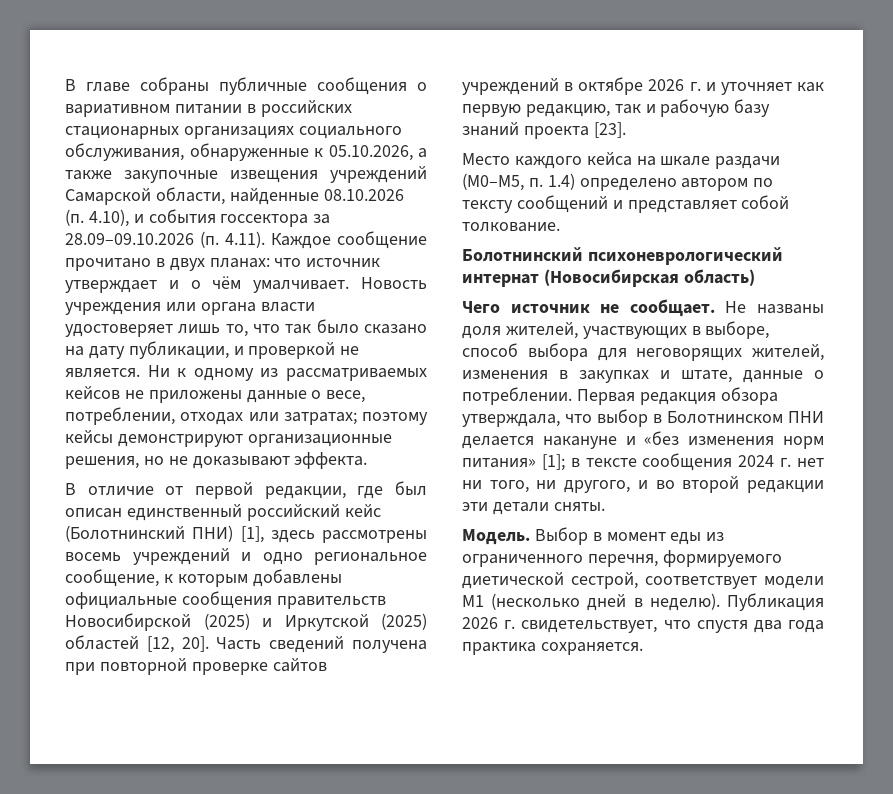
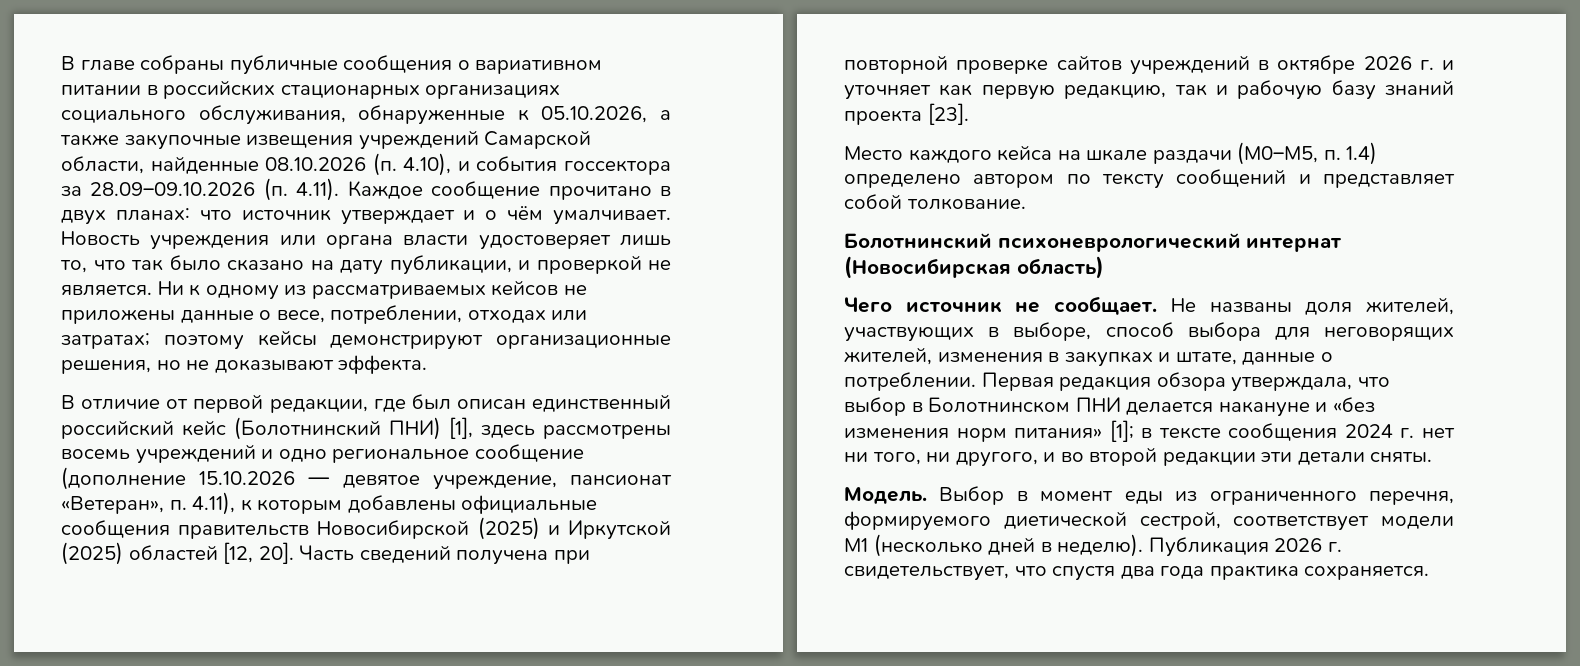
- В отличие от первой редакции, где был описан единственный российский кейс (Болотнинский ПНИ) [1], здесь рассмотрены восемь учреждений и одно региональное сообщение, к которым добавлены официальные сообщения правительств Новосибирской (2025) и Иркутской (2025) областей [12, 20].
+ В отличие от первой редакции, где был описан единственный российский кейс (Болотнинский ПНИ) [1], здесь рассмотрены восемь учреждений и одно региональное сообщение (дополнение 15.10.2026 — девятое учреждение, пансионат «Ветеран», п. 4.11), к которым добавлены официальные сообщения правительств Новосибирской (2025) и Иркутской (2025) областей [12, 20].

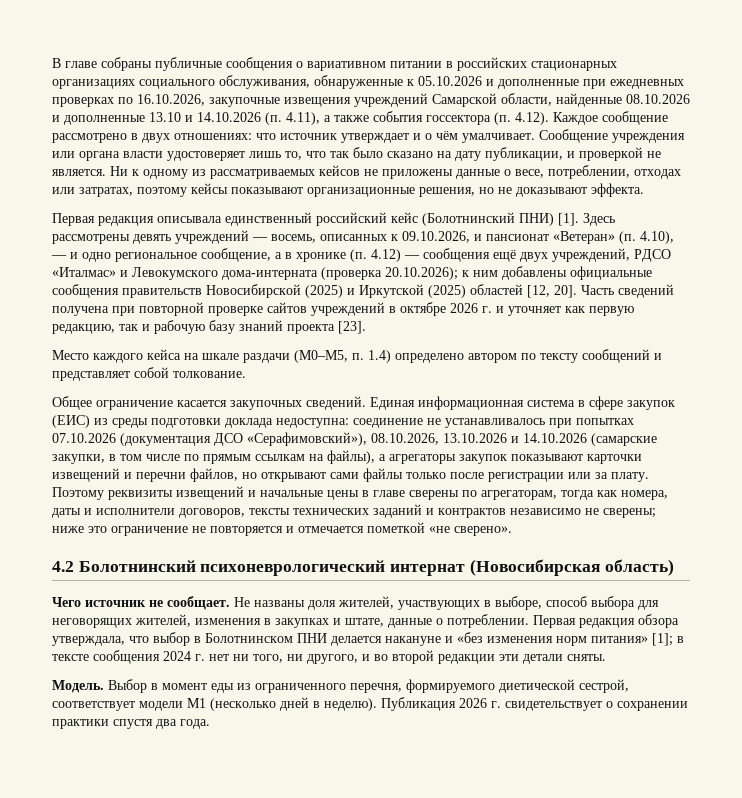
- В главе собраны публичные сообщения о вариативном питании в российских стационарных организациях социального обслуживания, обнаруженные к 05.10.2026, а также закупочные извещения учреждений Самарской области, найденные 08.10.2026 (п. 4.10), и события госсектора за 28.09–09.10.2026 (п. 4.11). Каждое сообщение прочитано в двух планах: что источник утверждает и о чём умалчивает.
+ В главе собраны публичные сообщения о вариативном питании в российских стационарных организациях социального обслуживания, обнаруженные к 05.10.2026 и дополненные при ежедневных проверках по 16.10.2026, закупочные извещения учреждений Самарской области, найденные 08.10.2026 и дополненные 13.10 и 14.10.2026 (п. 4.11), а также события госсектора (п. 4.12). Каждое сообщение рассмотрено в двух отношениях: что источник утверждает и о чём умалчивает.
- Новость учреждения или органа власти удостоверяет лишь то, что так было сказано на дату публикации, и проверкой не является.
+ Сообщение учреждения или органа власти удостоверяет лишь то, что так было сказано на дату публикации, и проверкой не является.
- Ни к одному из рассматриваемых кейсов не приложены данные о весе, потреблении, отходах или затратах; поэтому кейсы демонстрируют организационные решения, но не доказывают эффекта.
+ Ни к одному из рассматриваемых кейсов не приложены данные о весе, потреблении, отходах или затратах, поэтому кейсы показывают организационные решения, но не доказывают эффекта.
- В отличие от первой редакции, где был описан единственный российский кейс (Болотнинский ПНИ) [1], здесь рассмотрены восемь учреждений и одно региональное сообщение (дополнение 15.10.2026 — девятое учреждение, пансионат «Ветеран», п. 4.11), к которым добавлены официальные сообщения правительств Новосибирской (2025) и Иркутской (2025) областей [12, 20].
+ Первая редакция описывала единственный российский кейс (Болотнинский ПНИ) [1]. Здесь рассмотрены девять учреждений — восемь, описанных к 09.10.2026, и пансионат «Ветеран» (п. 4.10), — и одно региональное сообщение, а в хронике (п. 4.12) — сообщения ещё двух учреждений, РДСО «Италмас» и Левокумского дома-интерната (проверка 20.10.2026); к ним добавлены официальные сообщения правительств Новосибирской (2025) и Иркутской (2025) областей [12, 20].
- Болотнинский психоневрологический интернат (Новосибирская область)
+ Общее ограничение касается закупочных сведений. Единая информационная система в сфере закупок (ЕИС) из среды подготовки доклада недоступна: соединение не устанавливалось при попытках 07.10.2026 (документация ДСО «Серафимовский»), 08.10.2026, 13.10.2026 и 14.10.2026 (самарские закупки, в том числе по прямым ссылкам на файлы), а агрегаторы закупок показывают карточки извещений и перечни файлов, но открывают сами файлы только после регистрации или за плату. Поэтому реквизиты извещений и начальные цены в главе сверены по агрегаторам, тогда как номера, даты и исполнители договоров, тексты технических заданий и контрактов независимо не сверены; ниже это ограничение не повторяется и отмечается пометкой «не сверено».
+ 4.2 Болотнинский психоневрологический интернат (Новосибирская область)
- Публикация 2026 г. свидетельствует, что спустя два года практика сохраняется.
+ Публикация 2026 г. свидетельствует о сохранении практики спустя два года.

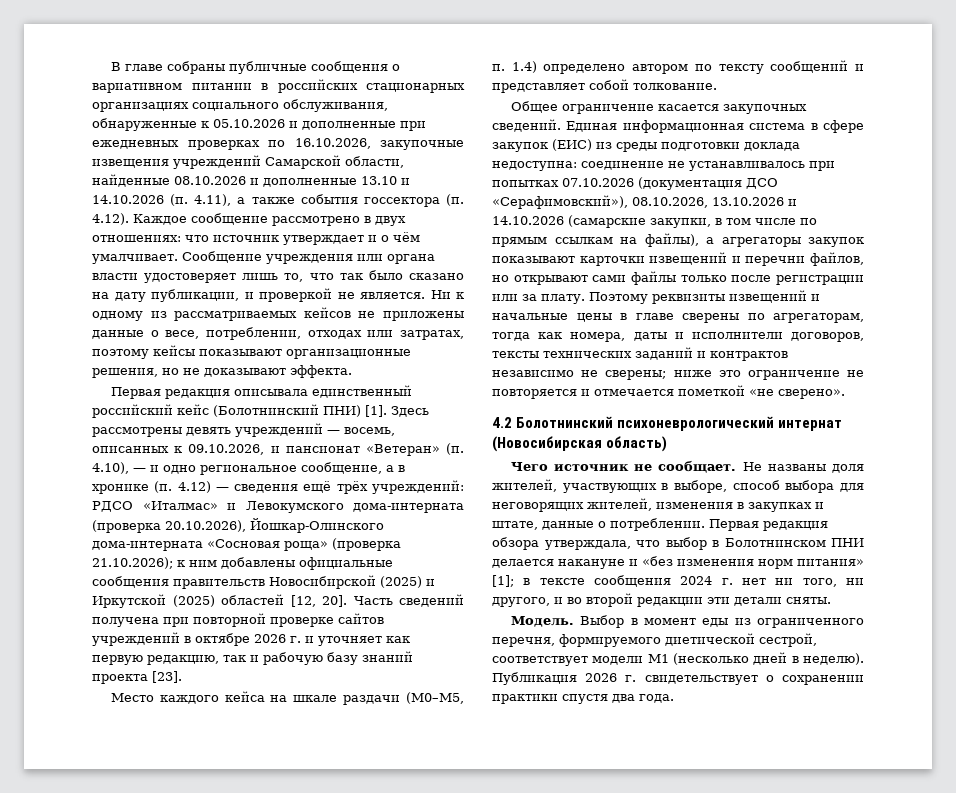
- Здесь рассмотрены девять учреждений — восемь, описанных к 09.10.2026, и пансионат «Ветеран» (п. 4.10), — и одно региональное сообщение, а в хронике (п. 4.12) — сообщения ещё двух учреждений, РДСО «Италмас» и Левокумского дома-интерната (проверка 20.10.2026); к ним добавлены официальные сообщения правительств Новосибирской (2025) и Иркутской (2025) областей [12, 20].
+ Здесь рассмотрены девять учреждений — восемь, описанных к 09.10.2026, и пансионат «Ветеран» (п. 4.10), — и одно региональное сообщение, а в хронике (п. 4.12) — сведения ещё трёх учреждений: РДСО «Италмас» и Левокумского дома-интерната (проверка 20.10.2026), Йошкар-Олинского дома-интерната «Сосновая роща» (проверка 21.10.2026); к ним добавлены официальные сообщения правительств Новосибирской (2025) и Иркутской (2025) областей [12, 20].

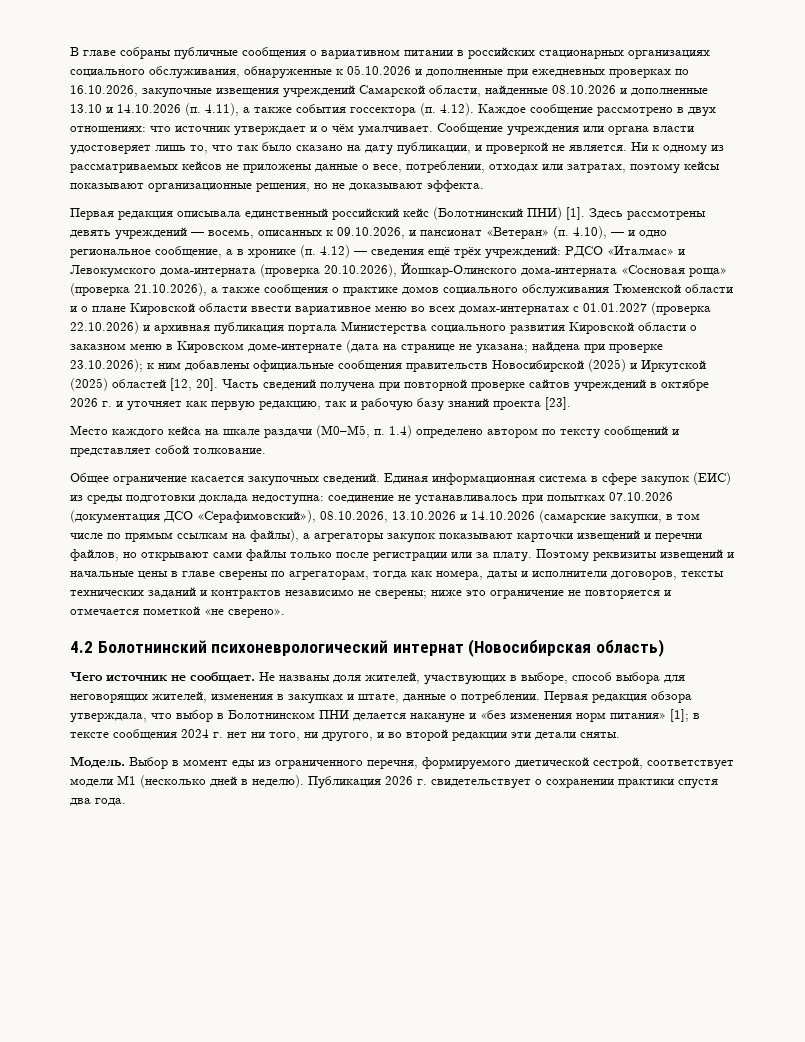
- Здесь рассмотрены девять учреждений — восемь, описанных к 09.10.2026, и пансионат «Ветеран» (п. 4.10), — и одно региональное сообщение, а в хронике (п. 4.12) — сведения ещё трёх учреждений: РДСО «Италмас» и Левокумского дома-интерната (проверка 20.10.2026), Йошкар-Олинского дома-интерната «Сосновая роща» (проверка 21.10.2026); к ним добавлены официальные сообщения правительств Новосибирской (2025) и Иркутской (2025) областей [12, 20].
+ Здесь рассмотрены девять учреждений — восемь, описанных к 09.10.2026, и пансионат «Ветеран» (п. 4.10), — и одно региональное сообщение, а в хронике (п. 4.12) — сведения ещё трёх учреждений: РДСО «Италмас» и Левокумского дома-интерната (проверка 20.10.2026), Йошкар-Олинского дома-интерната «Сосновая роща» (проверка 21.10.2026), а также сообщения о практике домов социального обслуживания Тюменской области и о плане Кировской области ввести вариативное меню во всех домах-интернатах с 01.01.2027 (проверка 22.10.2026) и архивная публикация портала Министерства социального развития Кировской области о заказном меню в Кировском доме-интернате (дата на странице не указана; найдена при проверке 23.10.2026); к ним добавлены официальные сообщения правительств Новосибирской (2025) и Иркутской (2025) областей [12, 20].

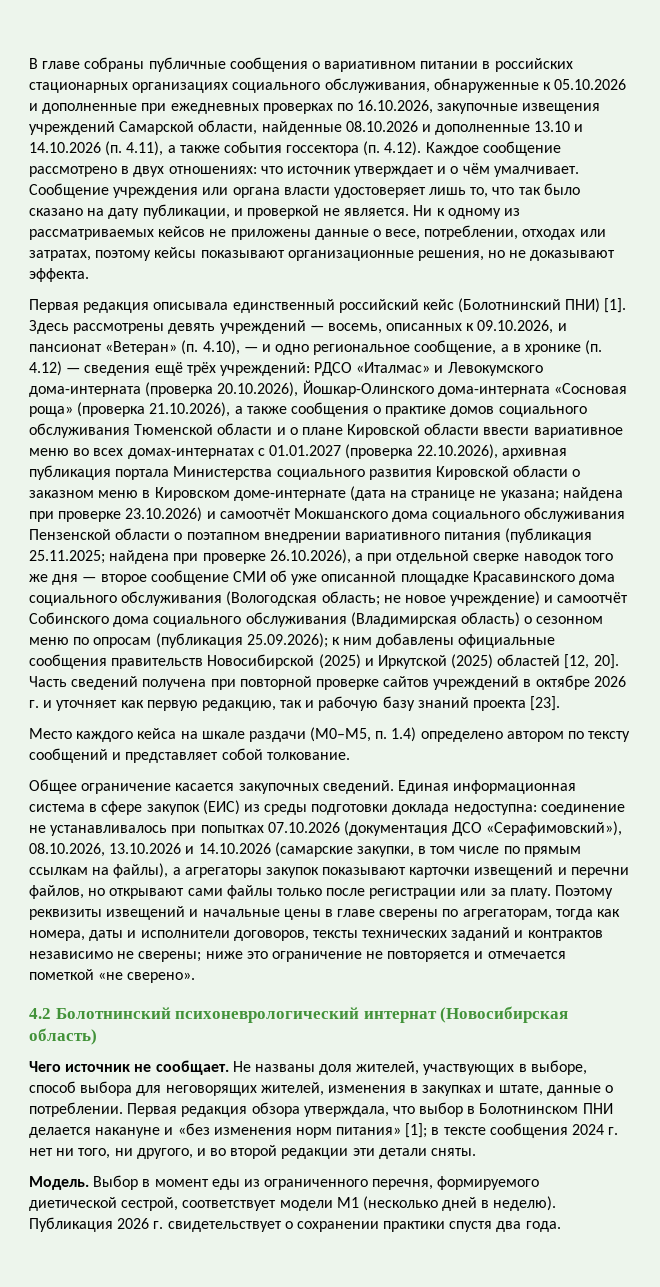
- РДСО «Италмас» и Левокумского дома-интерната (проверка 20.10.2026), Йошкар-Олинского дома-интерната «Сосновая роща» (проверка 21.10.2026), а также сообщения о практике домов социального обслуживания Тюменской области и о плане Кировской области ввести вариативное меню во всех домах-интернатах с 01.01.2027 (проверка 22.10.2026) и архивная публикация портала Министерства социального развития Кировской области о заказном меню в Кировском доме-интернате (дата на странице не указана;
+ РДСО «Италмас» и Левокумского дома-интерната (проверка 20.10.2026), Йошкар-Олинского дома-интерната «Сосновая роща» (проверка 21.10.2026), а также сообщения о практике домов социального обслуживания Тюменской области и о плане Кировской области ввести вариативное меню во всех домах-интернатах с 01.01.2027 (проверка 22.10.2026), архивная публикация портала Министерства социального развития Кировской области о заказном меню в Кировском доме-интернате (дата на странице не указана;
- найдена при проверке 23.10.2026);
+ найдена при проверке 23.10.2026) и самоотчёт Мокшанского дома социального обслуживания Пензенской области о поэтапном внедрении вариативного питания (публикация 25.11.2025; найдена при проверке 26.10.2026), а при отдельной сверке наводок того же дня — второе сообщение СМИ об уже описанной площадке Красавинского дома социального обслуживания (Вологодская область; не новое учреждение) и самоотчёт Собинского дома социального обслуживания (Владимирская область) о сезонном меню по опросам (публикация 25.09.2026);

